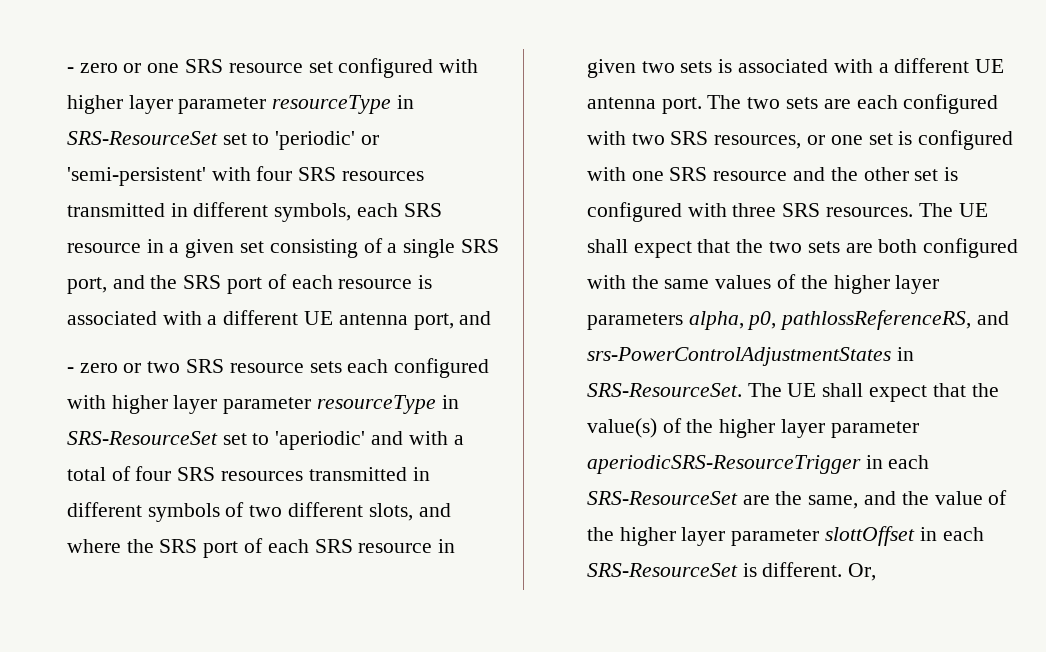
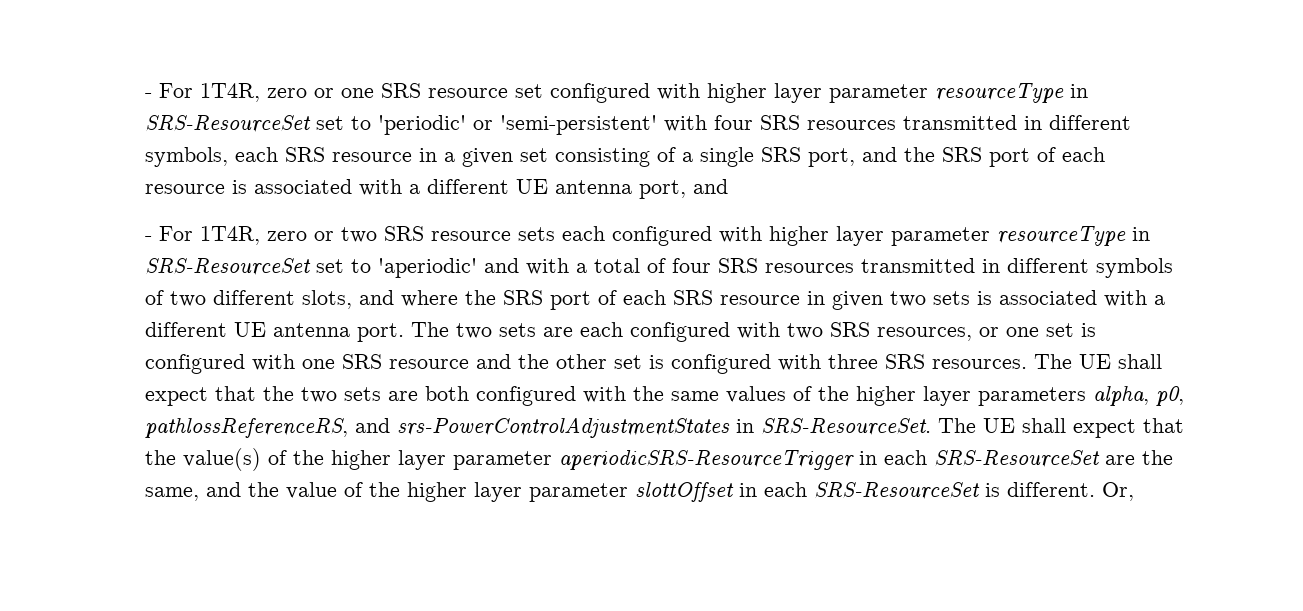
- - zero or one SRS resource set configured with higher layer parameter resourceType in SRS-ResourceSet set to 'periodic' or 'semi-persistent' with four SRS resources transmitted in different symbols, each SRS resource in a given set consisting of a single SRS port, and the SRS port of each resource is associated with a different UE antenna port, and
+ - For 1T4R, zero or one SRS resource set configured with higher layer parameter resourceType in SRS-ResourceSet set to 'periodic' or 'semi-persistent' with four SRS resources transmitted in different symbols, each SRS resource in a given set consisting of a single SRS port, and the SRS port of each resource is associated with a different UE antenna port, and
- - zero or two SRS resource sets each configured with higher layer parameter resourceType in SRS-ResourceSet set to 'aperiodic' and with a total of four SRS resources transmitted in different symbols of two different slots, and where the SRS port of each SRS resource in given two sets is associated with a different UE antenna port.
+ - For 1T4R, zero or two SRS resource sets each configured with higher layer parameter resourceType in SRS-ResourceSet set to 'aperiodic' and with a total of four SRS resources transmitted in different symbols of two different slots, and where the SRS port of each SRS resource in given two sets is associated with a different UE antenna port.

